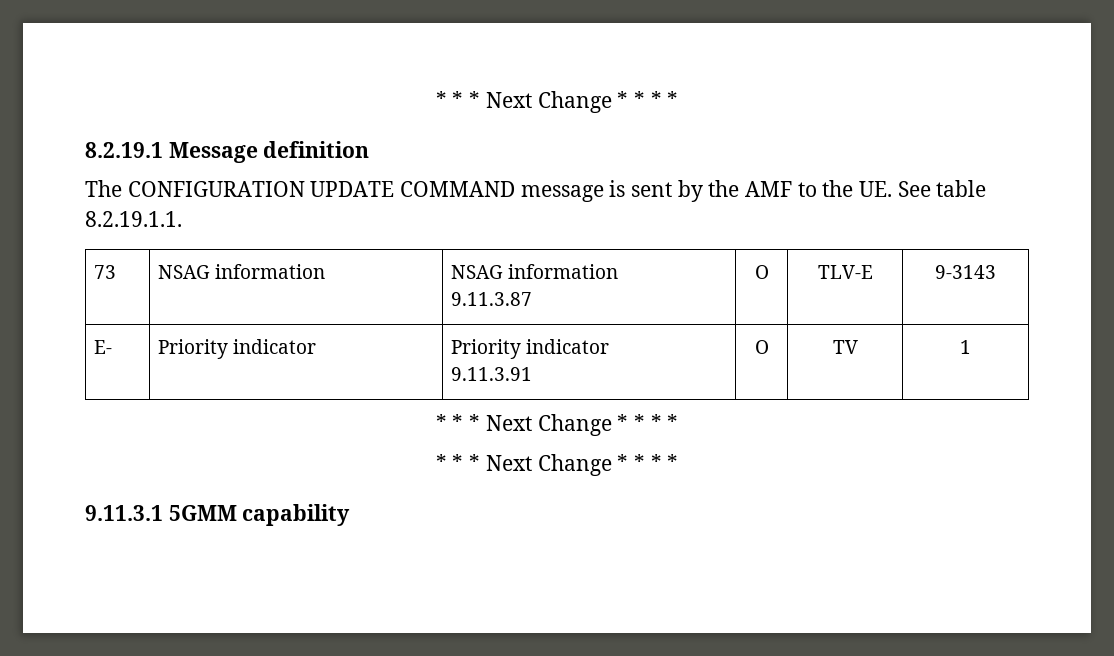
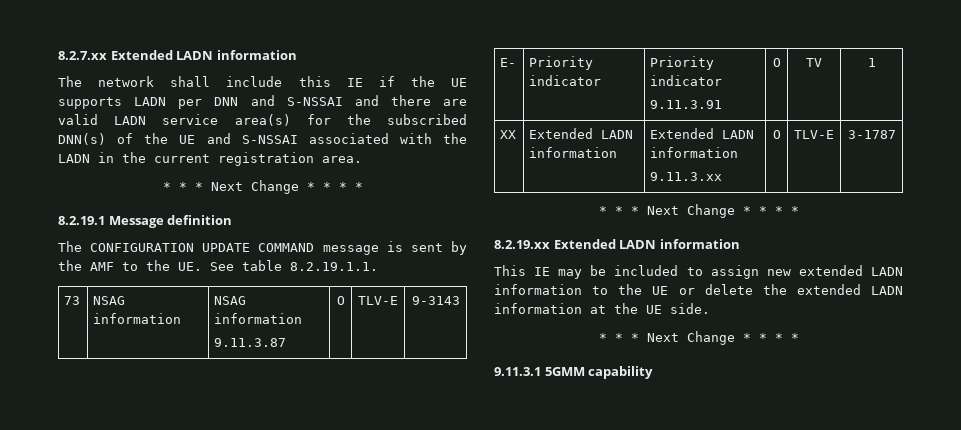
+ 8.2.7.xx Extended LADN information
+ The network shall include this IE if the UE supports LADN per DNN and S-NSSAI and there are valid LADN service area(s) for the subscribed DNN(s) of the UE and S-NSSAI associated with the LADN in the current registration area.
  E- | Priority indicator | Priority indicator
  9.11.3.91 | O | TV | 1
+ XX | Extended LADN information | Extended LADN information
+ 9.11.3.xx | O | TLV-E | 3-1787
  * * * Next Change * * * *
+ 8.2.19.xx Extended LADN information
+ This IE may be included to assign new extended LADN information to the UE or delete the extended LADN information at the UE side.

